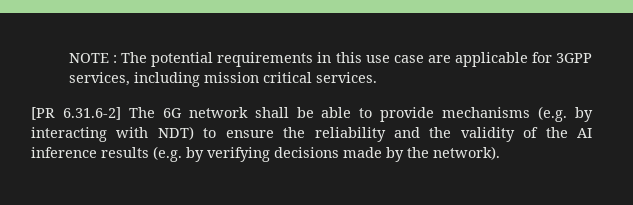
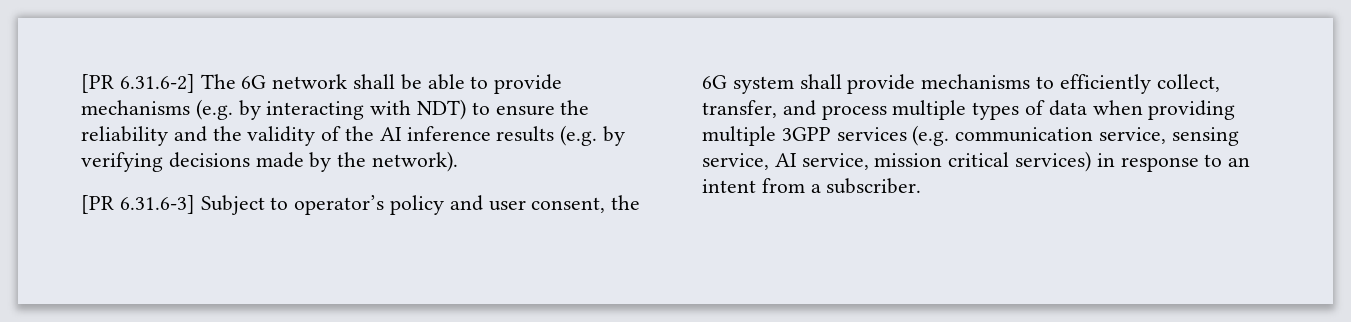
- NOTE : The potential requirements in this use case are applicable for 3GPP services, including mission critical services.
+ [PR 6.31.6-3] Subject to operator’s policy and user consent, the 6G system shall provide mechanisms to efficiently collect, transfer, and process multiple types of data when providing multiple 3GPP services (e.g. communication service, sensing service, AI service, mission critical services) in response to an intent from a subscriber.

